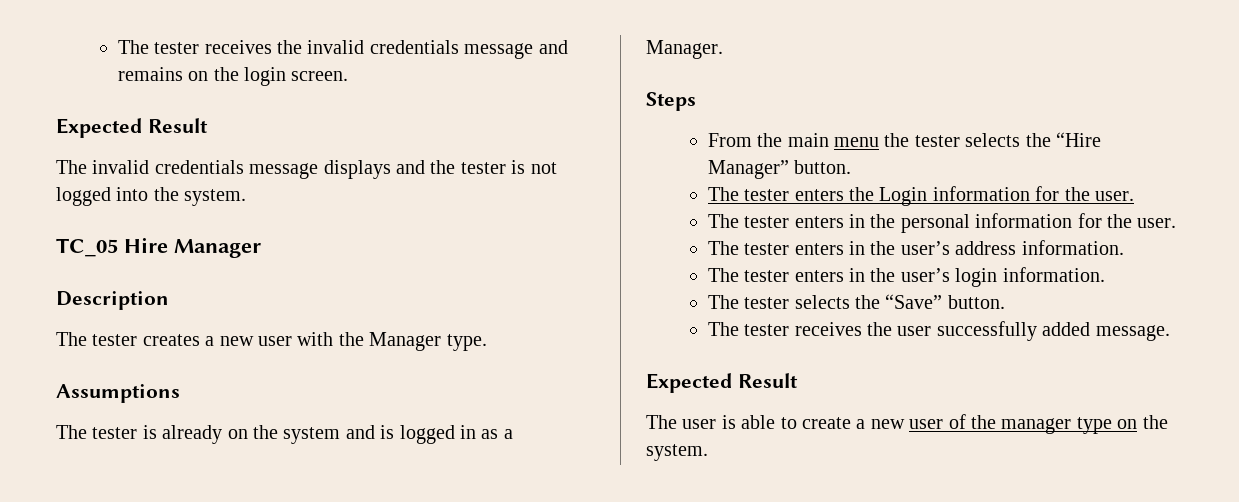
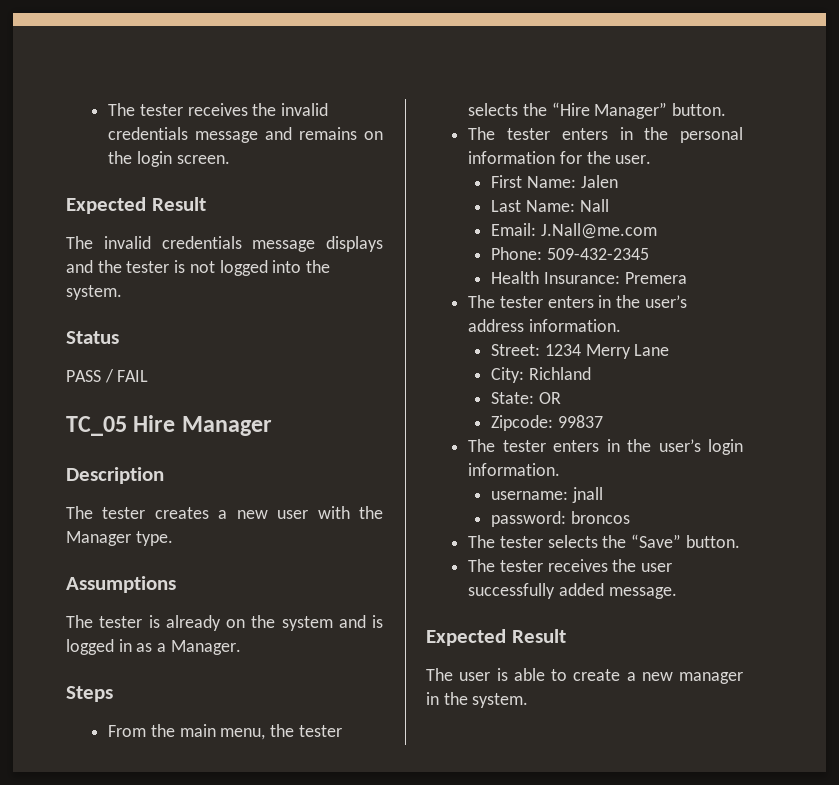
+ Status
+ PASS / FAIL
- From the main menu the tester selects the “Hire Manager” button.
+ From the main menu, the tester selects the “Hire Manager” button.
- The tester enters the Login information for the user.
+ First Name: Jalen
+ Last Name: Nall
+ Email: J.Nall@me.com
+ Phone: 509-432-2345
+ Health Insurance: Premera
+ Street: 1234 Merry Lane
+ City: Richland
+ State: OR
+ Zipcode: 99837
+ username: jnall
+ password: broncos
- The user is able to create a new user of the manager type on the system.
+ The user is able to create a new manager in the system.

